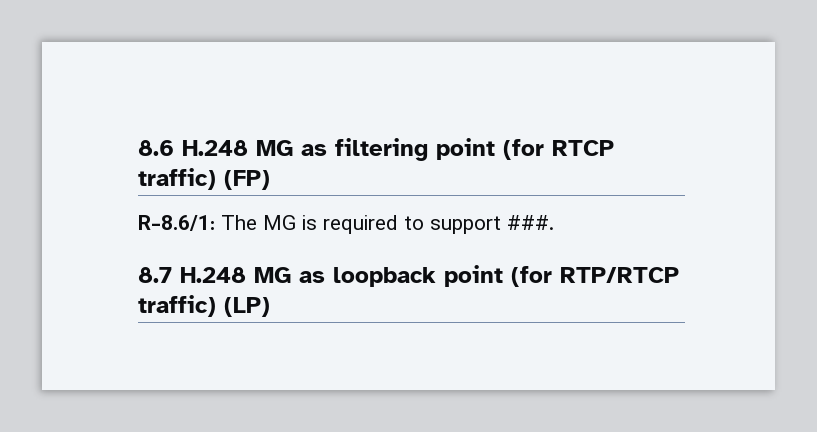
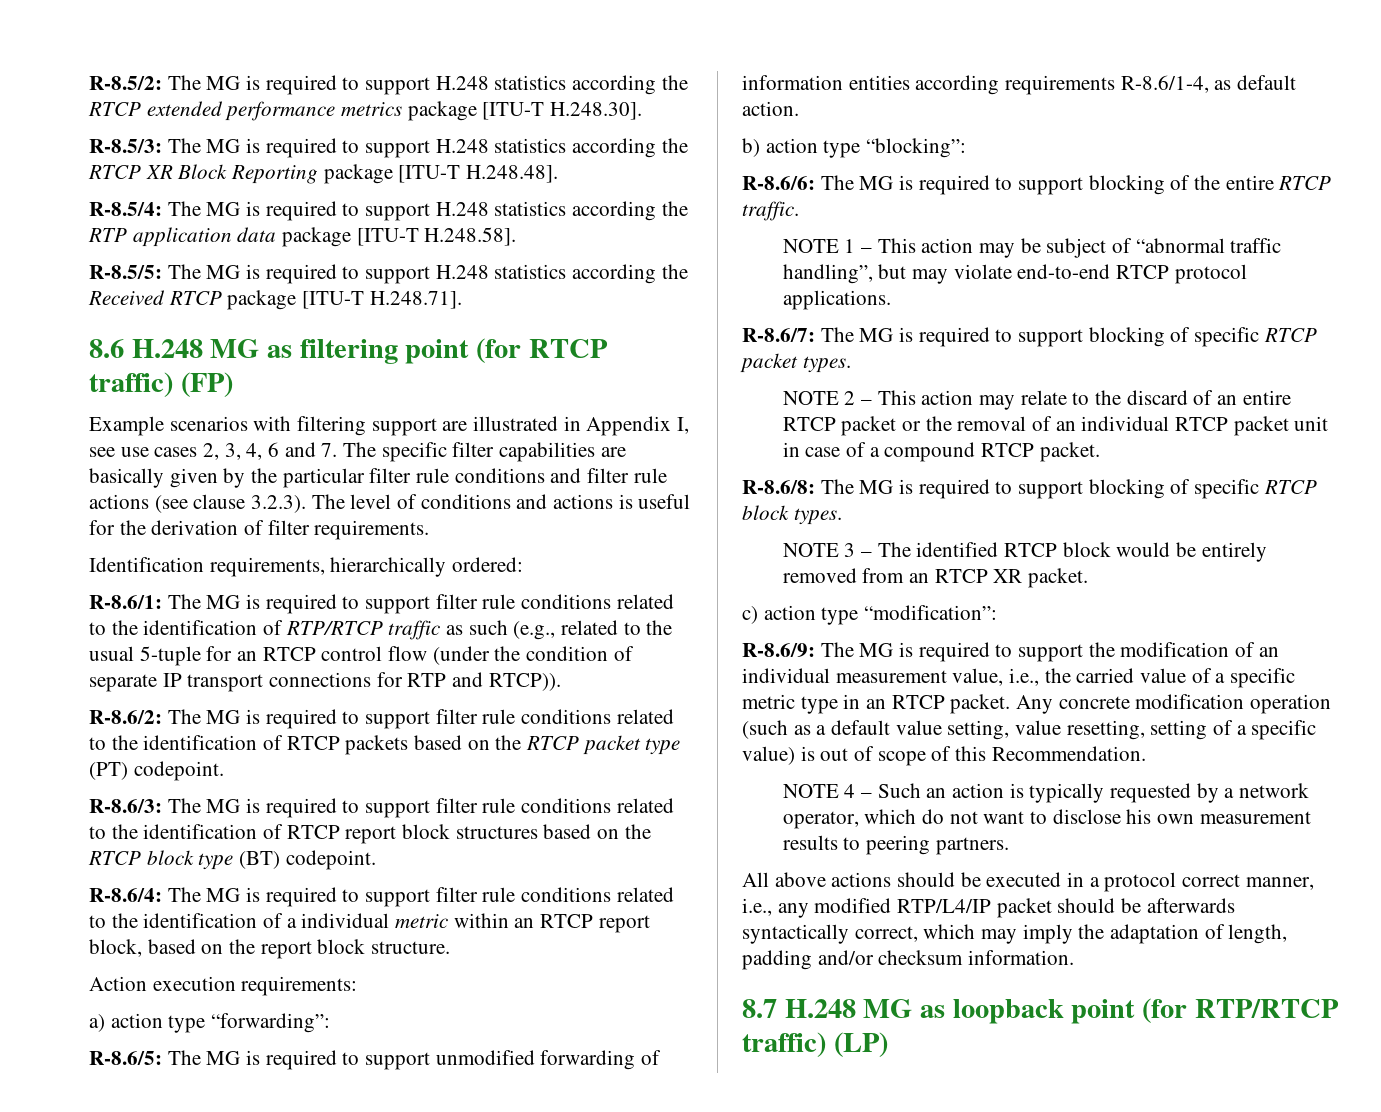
+ R-8.5/2: The MG is required to support H.248 statistics according the RTCP extended performance metrics package [ITU-T H.248.30].
+ R-8.5/3: The MG is required to support H.248 statistics according the RTCP XR Block Reporting package [ITU-T H.248.48].
+ R-8.5/4: The MG is required to support H.248 statistics according the RTP application data package [ITU-T H.248.58].
+ R-8.5/5: The MG is required to support H.248 statistics according the Received RTCP package [ITU-T H.248.71].
+ Example scenarios with filtering support are illustrated in Appendix I, see use cases 2, 3, 4, 6 and 7. The specific filter capabilities are basically given by the particular filter rule conditions and filter rule actions (see clause 3.2.3). The level of conditions and actions is useful for the derivation of filter requirements.
+ Identification requirements, hierarchically ordered:
- R-8.6/1: The MG is required to support ###.
+ R-8.6/1: The MG is required to support filter rule conditions related to the identification of RTP/RTCP traffic as such (e.g., related to the usual 5-tuple for an RTCP control flow (under the condition of separate IP transport connections for RTP and RTCP)).
+ R-8.6/2: The MG is required to support filter rule conditions related to the identification of RTCP packets based on the RTCP packet type (PT) codepoint.
+ R-8.6/3: The MG is required to support filter rule conditions related to the identification of RTCP report block structures based on the RTCP block type (BT) codepoint.
+ R-8.6/4: The MG is required to support filter rule conditions related to the identification of a individual metric within an RTCP report block, based on the report block structure.
+ Action execution requirements:
+ a) action type “forwarding”:
+ R-8.6/5: The MG is required to support unmodified forwarding of information entities according requirements R-8.6/1-4, as default action.
+ b) action type “blocking”:
+ R-8.6/6: The MG is required to support blocking of the entire RTCP traffic.
+ NOTE 1 – This action may be subject of “abnormal traffic handling”, but may violate end-to-end RTCP protocol applications.
+ R-8.6/7: The MG is required to support blocking of specific RTCP packet types.
+ NOTE 2 – This action may relate to the discard of an entire RTCP packet or the removal of an individual RTCP packet unit in case of a compound RTCP packet.
+ R-8.6/8: The MG is required to support blocking of specific RTCP block types.
+ NOTE 3 – The identified RTCP block would be entirely removed from an RTCP XR packet.
+ c) action type “modification”:
+ R-8.6/9: The MG is required to support the modification of an individual measurement value, i.e., the carried value of a specific metric type in an RTCP packet. Any concrete modification operation (such as a default value setting, value resetting, setting of a specific value) is out of scope of this Recommendation.
+ NOTE 4 – Such an action is typically requested by a network operator, which do not want to disclose his own measurement results to peering partners.
+ All above actions should be executed in a protocol correct manner, i.e., any modified RTP/L4/IP packet should be afterwards syntactically correct, which may imply the adaptation of length, padding and/or checksum information.

